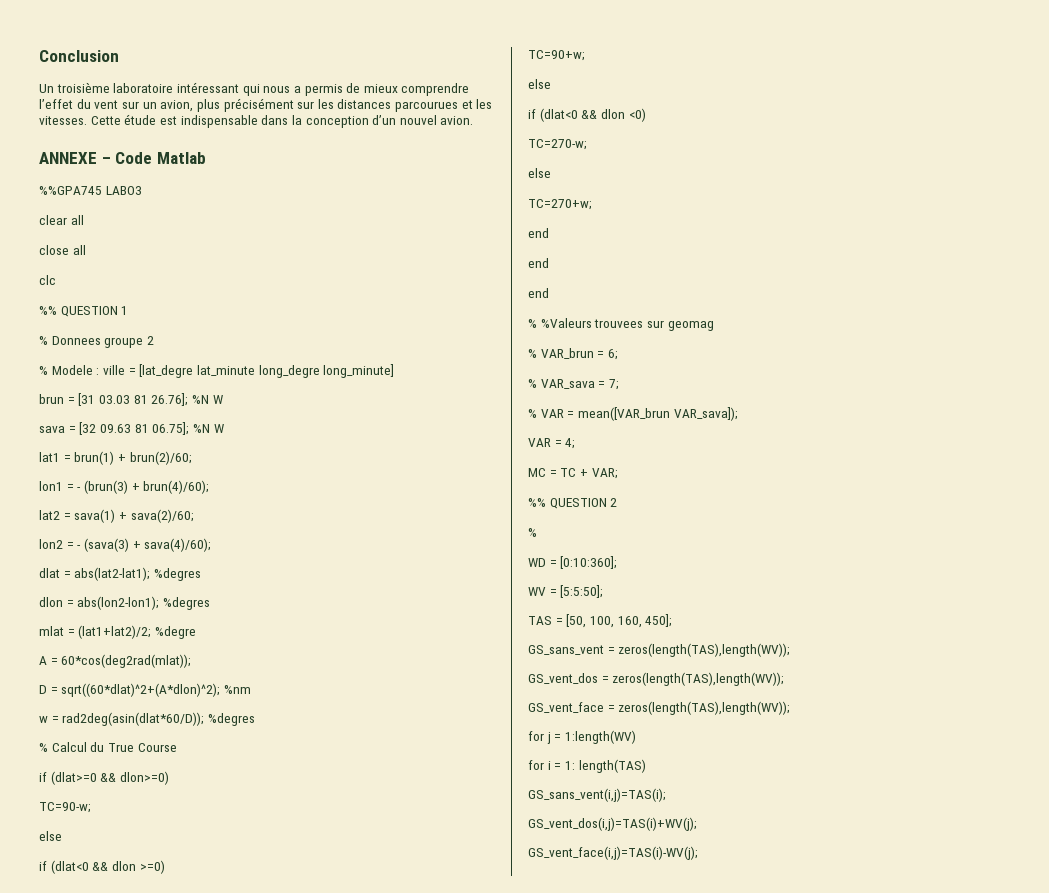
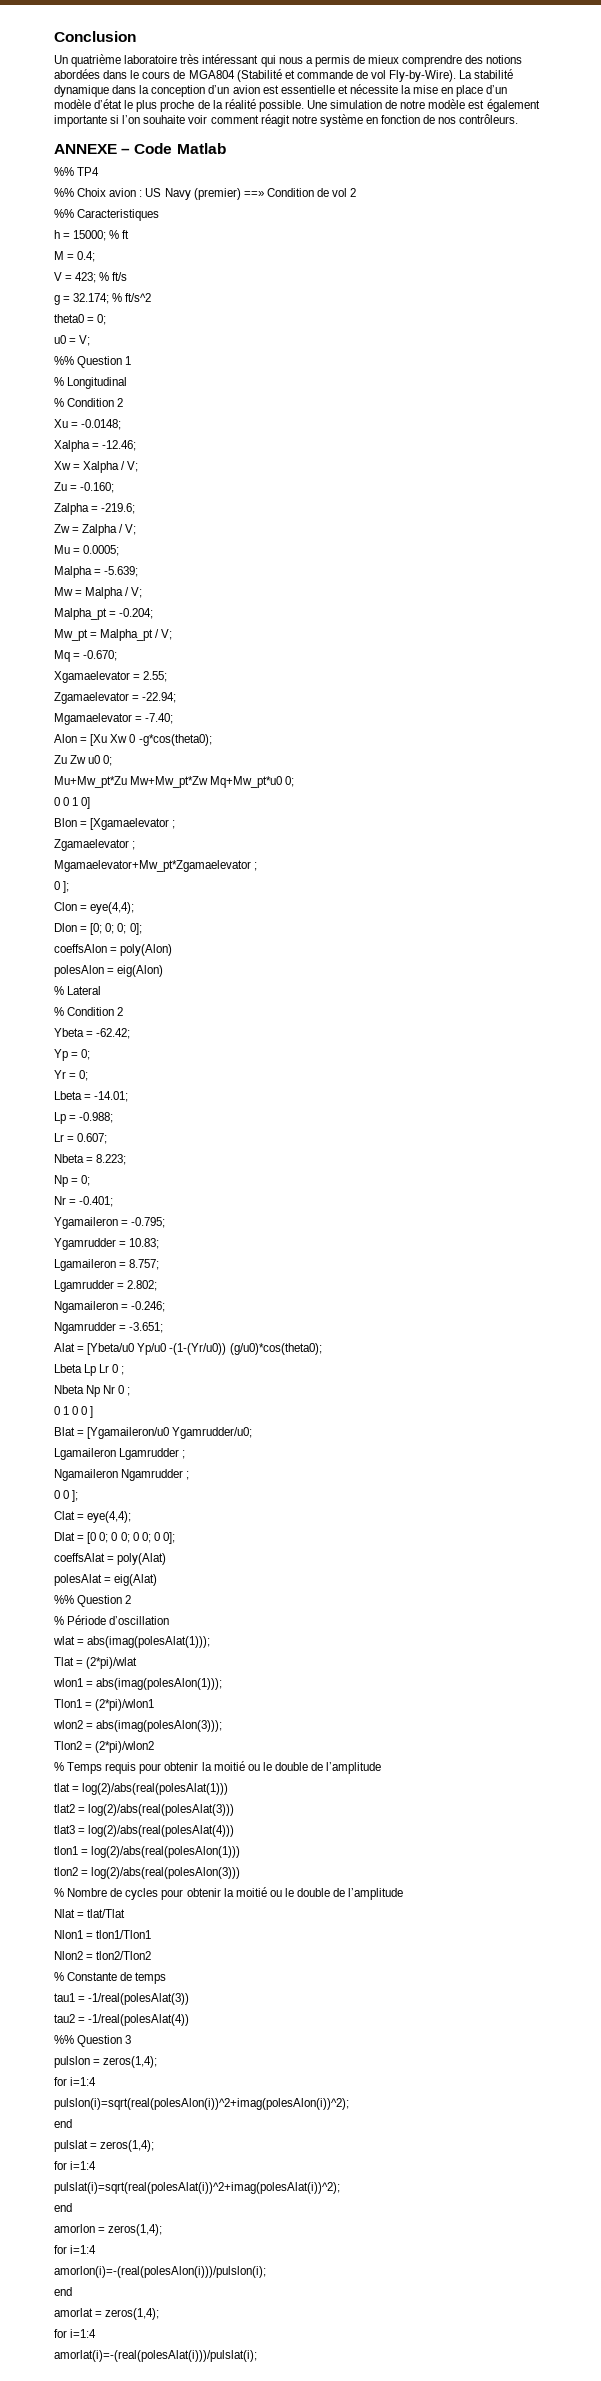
- Un troisième laboratoire intéressant qui nous a permis de mieux comprendre l’effet du vent sur un avion, plus précisément sur les distances parcourues et les vitesses. Cette étude est indispensable dans la conception d’un nouvel avion.
+ Un quatrième laboratoire très intéressant qui nous a permis de mieux comprendre des notions abordées dans le cours de MGA804 (Stabilité et commande de vol Fly-by-Wire). La stabilité dynamique dans la conception d’un avion est essentielle et nécessite la mise en place d’un modèle d’état le plus proche de la réalité possible. Une simulation de notre modèle est également importante si l’on souhaite voir comment réagit notre système en fonction de nos contrôleurs.
  ANNEXE – Code Matlab
- %%GPA745 LABO3
- clear all
- close all
- clc
- %% QUESTION 1
- % Donnees groupe 2
- % Modele : ville = [lat_degre lat_minute long_degre long_minute]
- brun = [31 03.03 81 26.76]; %N W
- sava = [32 09.63 81 06.75]; %N W
- lat1 = brun(1) + brun(2)/60;
- lon1 = - (brun(3) + brun(4)/60);
- lat2 = sava(1) + sava(2)/60;
- lon2 = - (sava(3) + sava(4)/60);
- dlat = abs(lat2-lat1); %degres
- dlon = abs(lon2-lon1); %degres
- mlat = (lat1+lat2)/2; %degre
- A = 60*cos(deg2rad(mlat));
- D = sqrt((60*dlat)^2+(A*dlon)^2); %nm
- w = rad2deg(asin(dlat*60/D)); %degres
- % Calcul du True Course
- if (dlat>=0 && dlon>=0)
- TC=90-w;
- else
- if (dlat<0 && dlon >=0)
- TC=90+w;
- else
- if (dlat<0 && dlon <0)
- TC=270-w;
- else
- TC=270+w;
+ %% TP4
+ %% Choix avion : US Navy (premier) ==» Condition de vol 2
+ %% Caracteristiques
+ h = 15000; % ft
+ M = 0.4;
+ V = 423; % ft/s
+ g = 32.174; % ft/s^2
+ theta0 = 0;
+ u0 = V;
+ %% Question 1
+ % Longitudinal
+ % Condition 2
+ Xu = -0.0148;
+ Xalpha = -12.46;
+ Xw = Xalpha / V;
+ Zu = -0.160;
+ Zalpha = -219.6;
+ Zw = Zalpha / V;
+ Mu = 0.0005;
+ Malpha = -5.639;
+ Mw = Malpha / V;
+ Malpha_pt = -0.204;
+ Mw_pt = Malpha_pt / V;
+ Mq = -0.670;
+ Xgamaelevator = 2.55;
+ Zgamaelevator = -22.94;
+ Mgamaelevator = -7.40;
+ Alon = [Xu Xw 0 -g*cos(theta0);
+ Zu Zw u0 0;
+ Mu+Mw_pt*Zu Mw+Mw_pt*Zw Mq+Mw_pt*u0 0;
+ 0 0 1 0]
+ Blon = [Xgamaelevator ;
+ Zgamaelevator ;
+ Mgamaelevator+Mw_pt*Zgamaelevator ;
+ 0 ];
+ Clon = eye(4,4);
+ Dlon = [0; 0; 0; 0];
+ coeffsAlon = poly(Alon)
+ polesAlon = eig(Alon)
+ % Lateral
+ % Condition 2
+ Ybeta = -62.42;
+ Yp = 0;
+ Yr = 0;
+ Lbeta = -14.01;
+ Lp = -0.988;
+ Lr = 0.607;
+ Nbeta = 8.223;
+ Np = 0;
+ Nr = -0.401;
+ Ygamaileron = -0.795;
+ Ygamrudder = 10.83;
+ Lgamaileron = 8.757;
+ Lgamrudder = 2.802;
+ Ngamaileron = -0.246;
+ Ngamrudder = -3.651;
+ Alat = [Ybeta/u0 Yp/u0 -(1-(Yr/u0)) (g/u0)*cos(theta0);
+ Lbeta Lp Lr 0 ;
+ Nbeta Np Nr 0 ;
+ 0 1 0 0 ]
+ Blat = [Ygamaileron/u0 Ygamrudder/u0;
+ Lgamaileron Lgamrudder ;
+ Ngamaileron Ngamrudder ;
+ 0 0 ];
+ Clat = eye(4,4);
+ Dlat = [0 0; 0 0; 0 0; 0 0];
+ coeffsAlat = poly(Alat)
+ polesAlat = eig(Alat)
+ %% Question 2
+ % Période d’oscillation
+ wlat = abs(imag(polesAlat(1)));
+ Tlat = (2*pi)/wlat
+ wlon1 = abs(imag(polesAlon(1)));
+ Tlon1 = (2*pi)/wlon1
+ wlon2 = abs(imag(polesAlon(3)));
+ Tlon2 = (2*pi)/wlon2
+ % Temps requis pour obtenir la moitié ou le double de l’amplitude
+ tlat = log(2)/abs(real(polesAlat(1)))
+ tlat2 = log(2)/abs(real(polesAlat(3)))
+ tlat3 = log(2)/abs(real(polesAlat(4)))
+ tlon1 = log(2)/abs(real(polesAlon(1)))
+ tlon2 = log(2)/abs(real(polesAlon(3)))
+ % Nombre de cycles pour obtenir la moitié ou le double de l’amplitude
+ Nlat = tlat/Tlat
+ Nlon1 = tlon1/Tlon1
+ Nlon2 = tlon2/Tlon2
+ % Constante de temps
+ tau1 = -1/real(polesAlat(3))
+ tau2 = -1/real(polesAlat(4))
+ %% Question 3
+ pulslon = zeros(1,4);
+ for i=1:4
+ pulslon(i)=sqrt(real(polesAlon(i))^2+imag(polesAlon(i))^2);
  end
+ pulslat = zeros(1,4);
+ for i=1:4
+ pulslat(i)=sqrt(real(polesAlat(i))^2+imag(polesAlat(i))^2);
  end
+ amorlon = zeros(1,4);
+ for i=1:4
+ amorlon(i)=-(real(polesAlon(i)))/pulslon(i);
  end
- % %Valeurs trouvees sur geomag
- % VAR_brun = 6;
- % VAR_sava = 7;
- % VAR = mean([VAR_brun VAR_sava]);
- VAR = 4;
- MC = TC + VAR;
- %% QUESTION 2
- %
- WD = [0:10:360];
- WV = [5:5:50];
- TAS = [50, 100, 160, 450];
- GS_sans_vent = zeros(length(TAS),length(WV));
- GS_vent_dos = zeros(length(TAS),length(WV));
- GS_vent_face = zeros(length(TAS),length(WV));
- for j = 1:length(WV)
- for i = 1: length(TAS)
- GS_sans_vent(i,j)=TAS(i);
- GS_vent_dos(i,j)=TAS(i)+WV(j);
- GS_vent_face(i,j)=TAS(i)-WV(j);
+ amorlat = zeros(1,4);
+ for i=1:4
+ amorlat(i)=-(real(polesAlat(i)))/pulslat(i);

